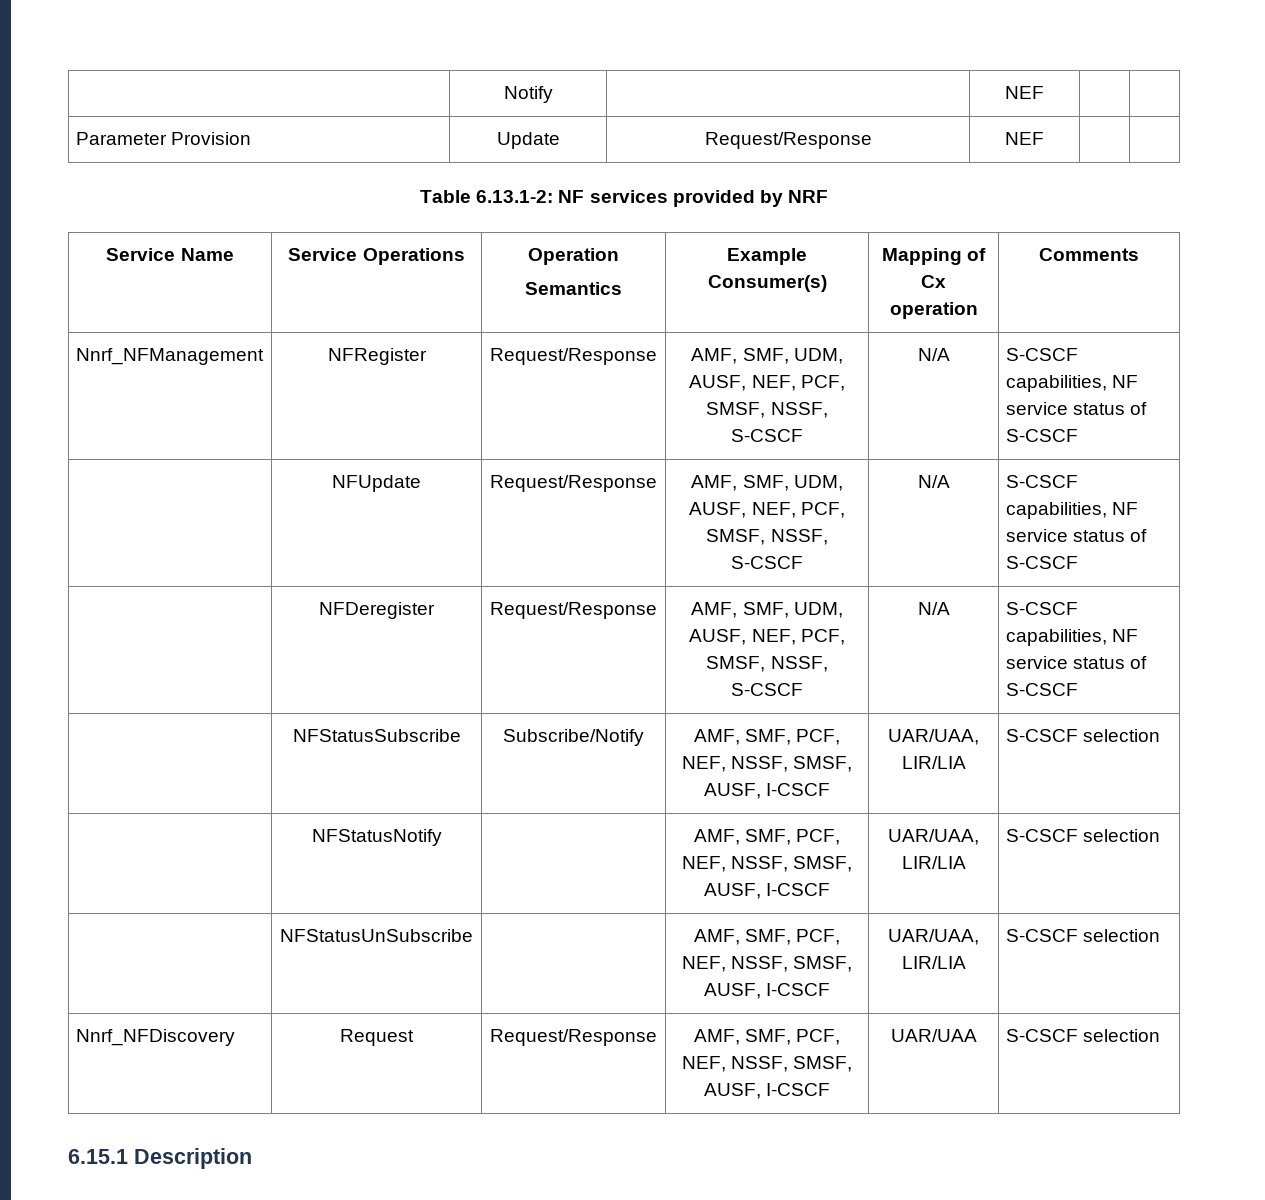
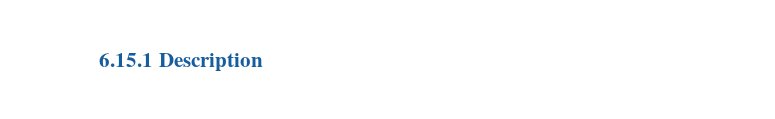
- | Notify | | NEF | |
- Parameter Provision | Update | Request/Response | NEF | |
- Table 6.13.1-2: NF services provided by NRF
- Service Name | Service Operations | Operation
- Semantics | Example Consumer(s) | Mapping of Cx operation | Comments
- Nnrf_NFManagement | NFRegister | Request/Response | AMF, SMF, UDM, AUSF, NEF, PCF, SMSF, NSSF, S-CSCF | N/A | S-CSCF capabilities, NF service status of S-CSCF
- | NFUpdate | Request/Response | AMF, SMF, UDM, AUSF, NEF, PCF, SMSF, NSSF, S-CSCF | N/A | S-CSCF capabilities, NF service status of S-CSCF
- | NFDeregister | Request/Response | AMF, SMF, UDM, AUSF, NEF, PCF, SMSF, NSSF, S-CSCF | N/A | S-CSCF capabilities, NF service status of S-CSCF
- | NFStatusSubscribe | Subscribe/Notify | AMF, SMF, PCF, NEF, NSSF, SMSF, AUSF, I-CSCF | UAR/UAA, LIR/LIA | S-CSCF selection
- | NFStatusNotify | | AMF, SMF, PCF, NEF, NSSF, SMSF, AUSF, I-CSCF | UAR/UAA, LIR/LIA | S-CSCF selection
- | NFStatusUnSubscribe | | AMF, SMF, PCF, NEF, NSSF, SMSF, AUSF, I-CSCF | UAR/UAA, LIR/LIA | S-CSCF selection
- Nnrf_NFDiscovery | Request | Request/Response | AMF, SMF, PCF, NEF, NSSF, SMSF, AUSF, I-CSCF | UAR/UAA | S-CSCF selection

